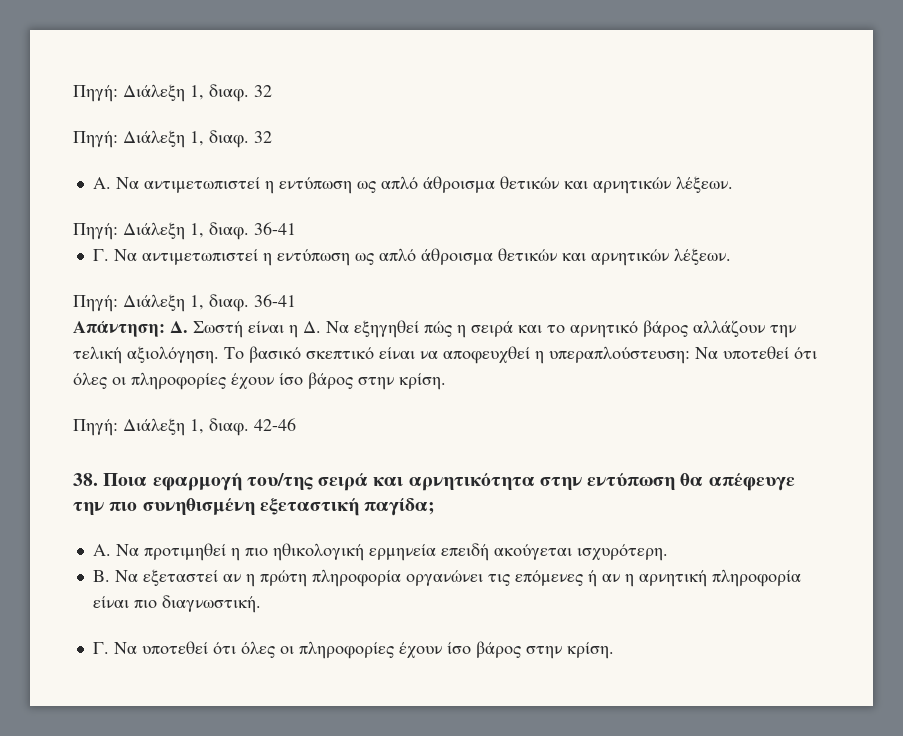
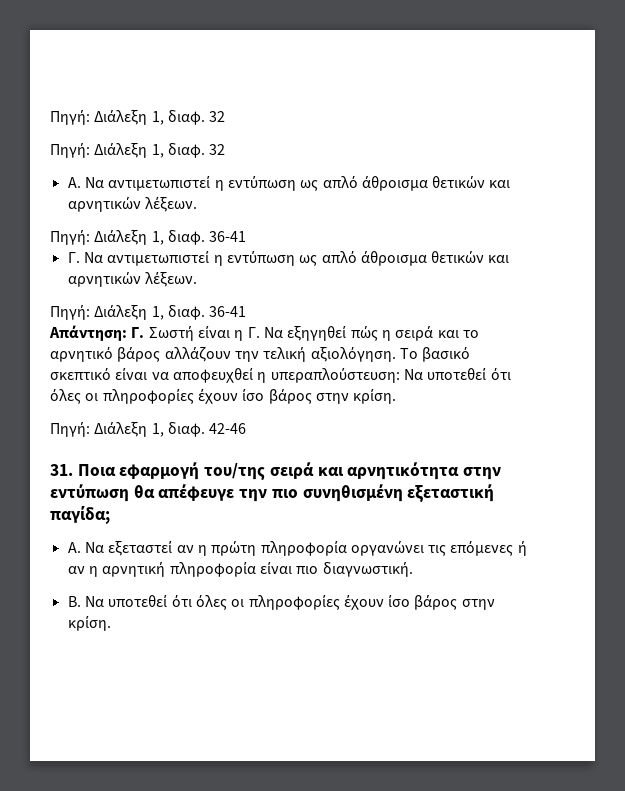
- Απάντηση: Δ. Σωστή είναι η Δ. Να εξηγηθεί πώς η σειρά και το αρνητικό βάρος αλλάζουν την τελική αξιολόγηση.
+ Απάντηση: Γ. Σωστή είναι η Γ. Να εξηγηθεί πώς η σειρά και το αρνητικό βάρος αλλάζουν την τελική αξιολόγηση.
- 38. Ποια εφαρμογή του/της σειρά και αρνητικότητα στην εντύπωση θα απέφευγε την πιο συνηθισμένη εξεταστική παγίδα;
+ 31. Ποια εφαρμογή του/της σειρά και αρνητικότητα στην εντύπωση θα απέφευγε την πιο συνηθισμένη εξεταστική παγίδα;
- Α. Να προτιμηθεί η πιο ηθικολογική ερμηνεία επειδή ακούγεται ισχυρότερη.
- Β. Να εξεταστεί αν η πρώτη πληροφορία οργανώνει τις επόμενες ή αν η αρνητική πληροφορία είναι πιο διαγνωστική.
+ Α. Να εξεταστεί αν η πρώτη πληροφορία οργανώνει τις επόμενες ή αν η αρνητική πληροφορία είναι πιο διαγνωστική.
- Γ. Να υποτεθεί ότι όλες οι πληροφορίες έχουν ίσο βάρος στην κρίση.
+ Β. Να υποτεθεί ότι όλες οι πληροφορίες έχουν ίσο βάρος στην κρίση.

